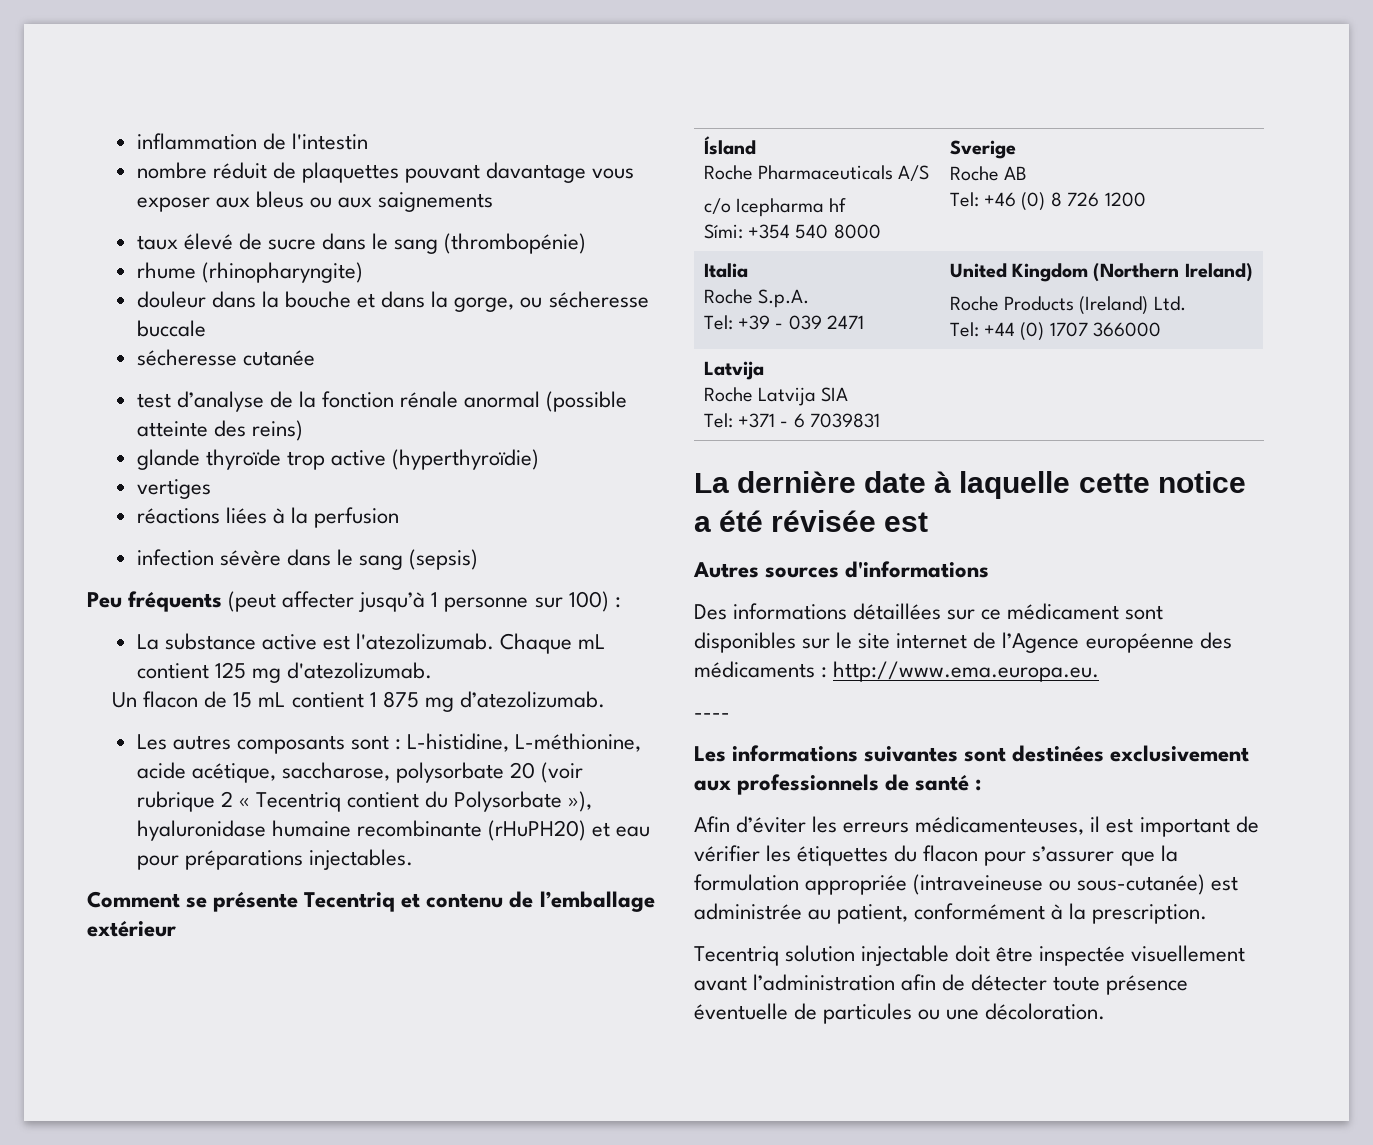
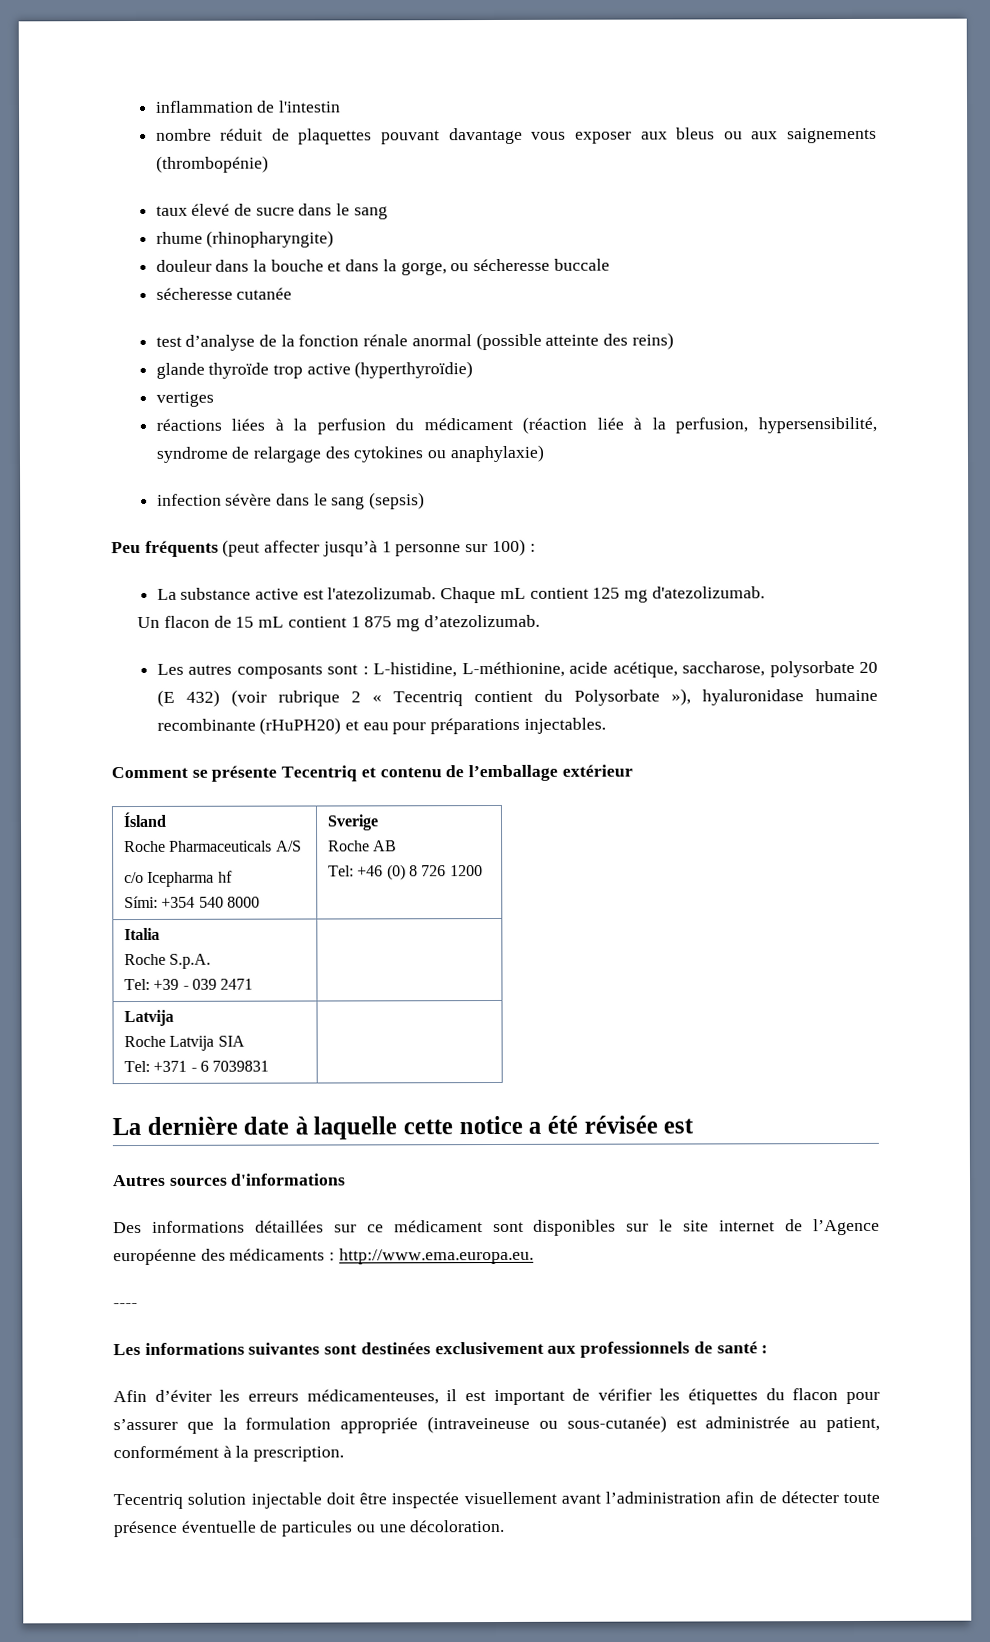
- nombre réduit de plaquettes pouvant davantage vous exposer aux bleus ou aux saignements
+ nombre réduit de plaquettes pouvant davantage vous exposer aux bleus ou aux saignements (thrombopénie)
- taux élevé de sucre dans le sang (thrombopénie)
+ taux élevé de sucre dans le sang
- réactions liées à la perfusion
+ réactions liées à la perfusion du médicament (réaction liée à la perfusion, hypersensibilité, syndrome de relargage des cytokines ou anaphylaxie)
- Les autres composants sont : L-histidine, L-méthionine, acide acétique, saccharose, polysorbate 20 (voir rubrique 2 « Tecentriq contient du Polysorbate »), hyaluronidase humaine recombinante (rHuPH20) et eau pour préparations injectables.
+ Les autres composants sont : L-histidine, L-méthionine, acide acétique, saccharose, polysorbate 20 (E 432) (voir rubrique 2 « Tecentriq contient du Polysorbate »), hyaluronidase humaine recombinante (rHuPH20) et eau pour préparations injectables.
  Italia
  Roche S.p.A.
- Tel: +39 - 039 2471 | United Kingdom (Northern Ireland)
- Roche Products (Ireland) Ltd.
- Tel: +44 (0) 1707 366000
+ Tel: +39 - 039 2471 |

